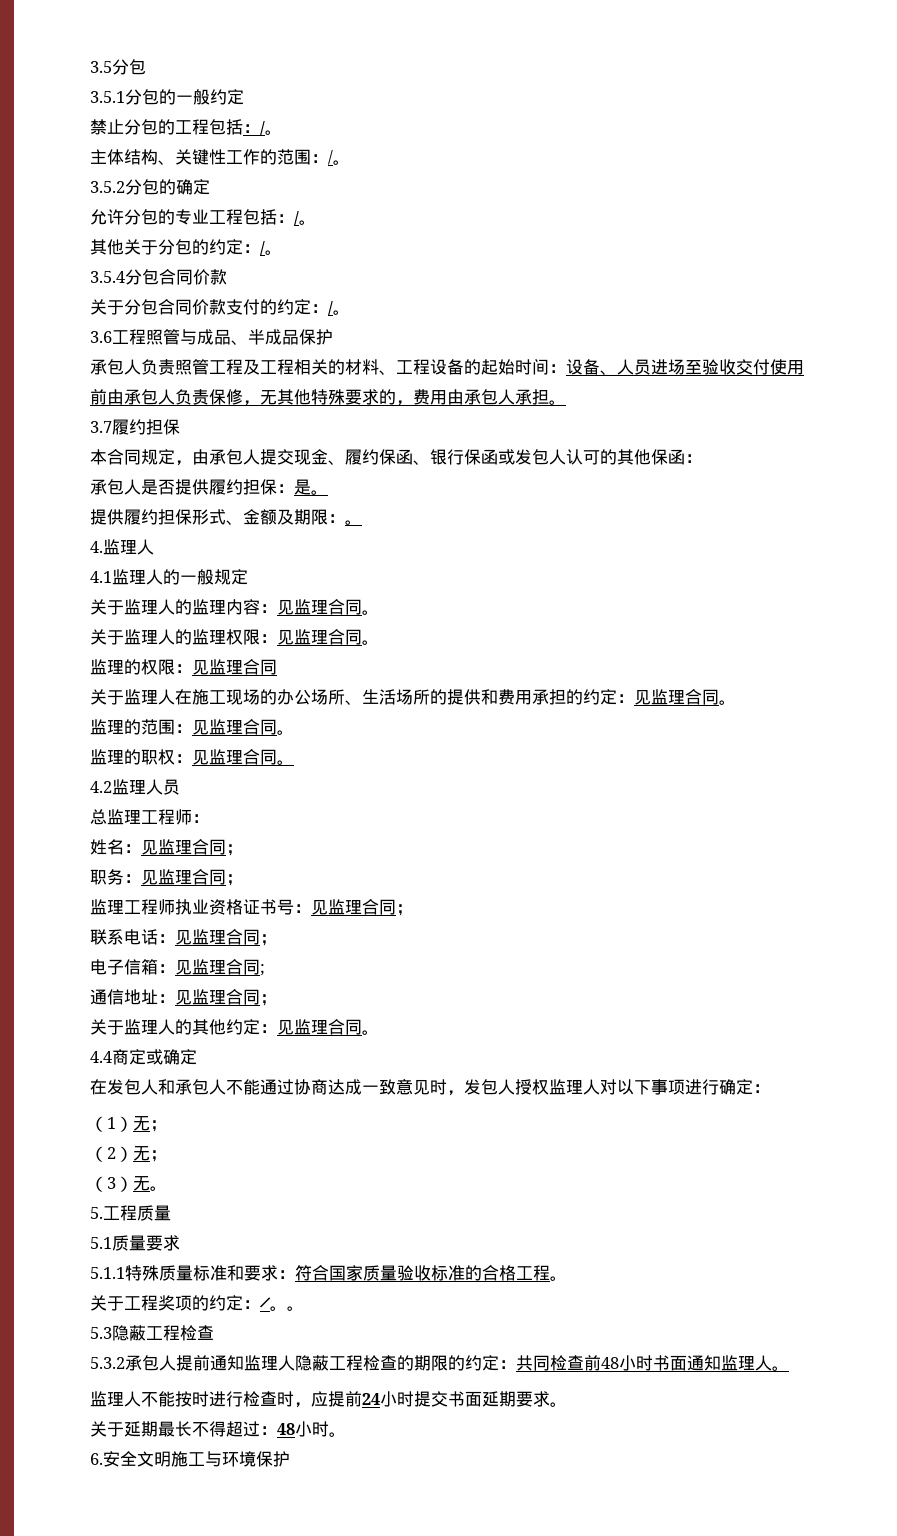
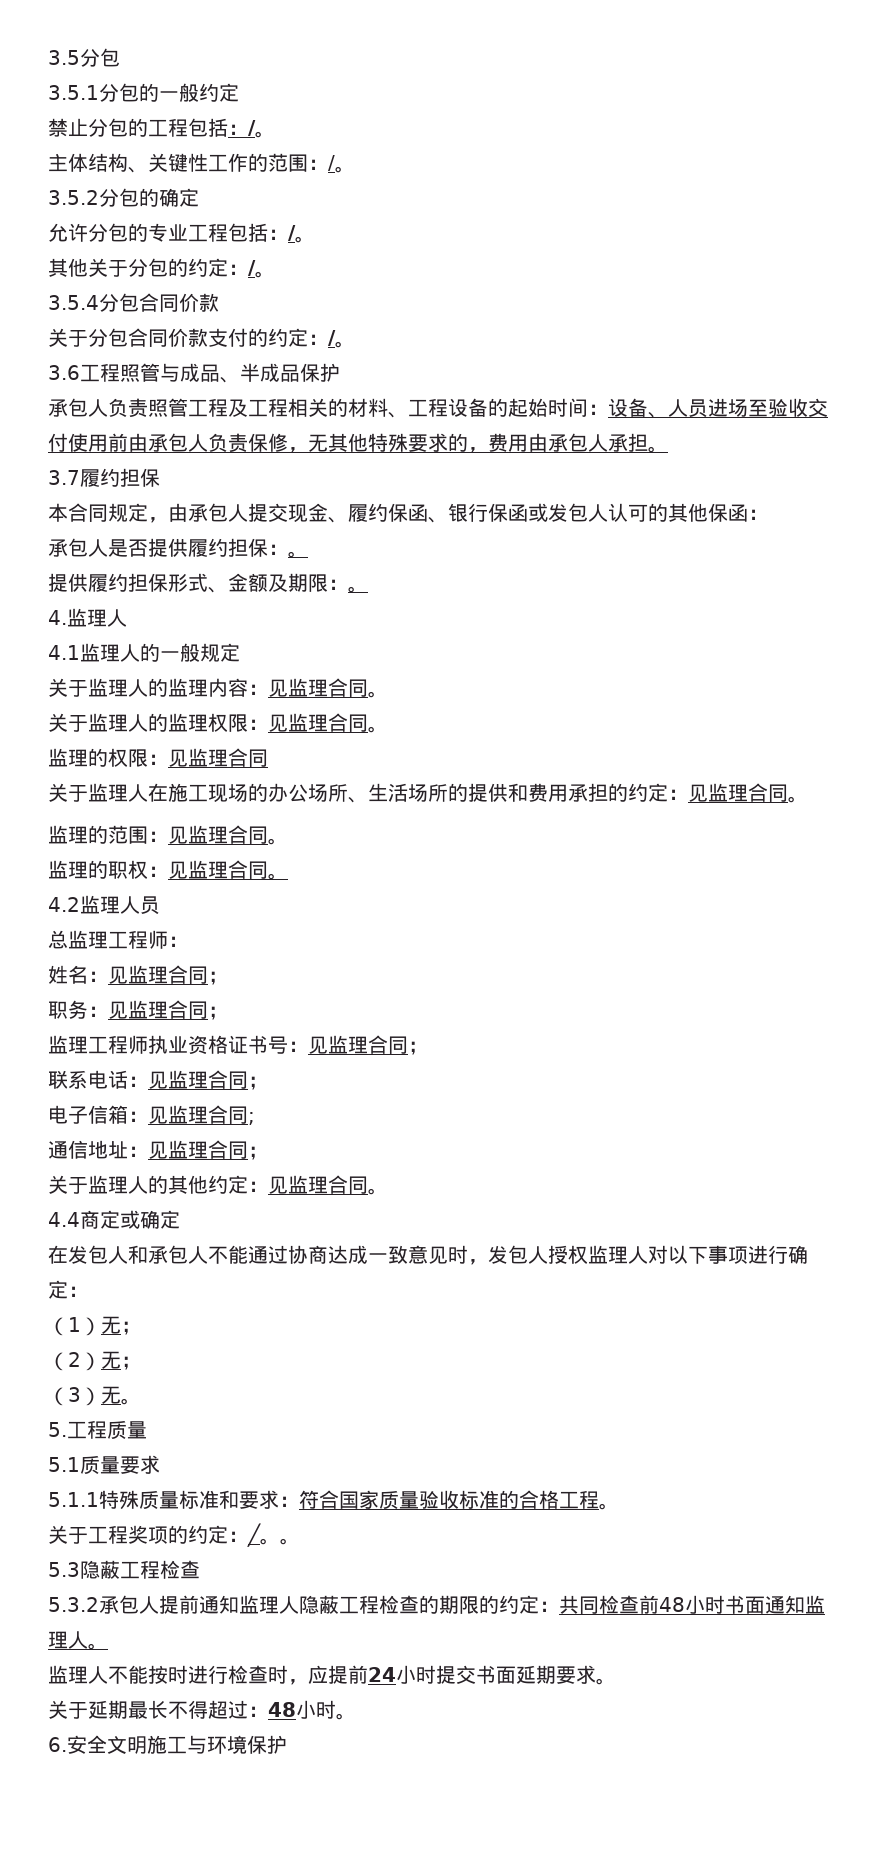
- 承包人是否提供履约担保：是。
+ 承包人是否提供履约担保：。

